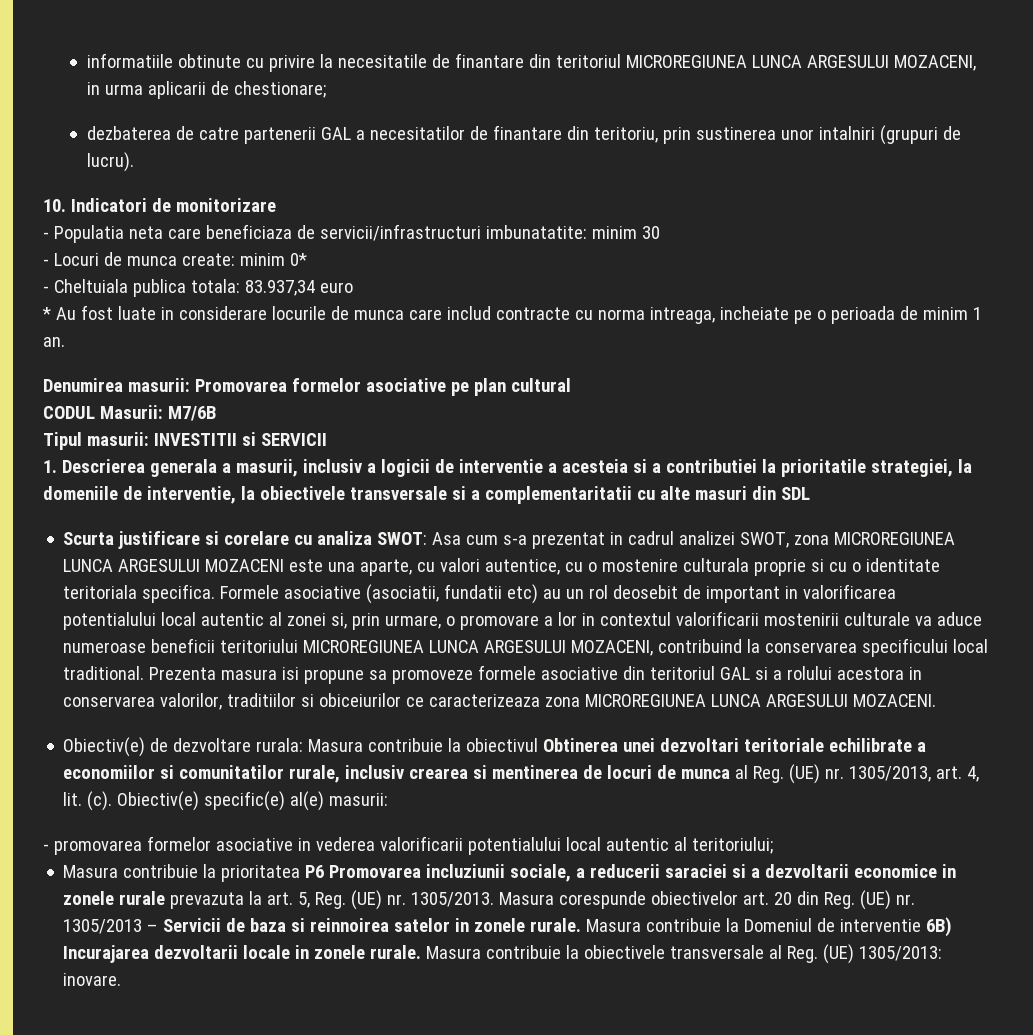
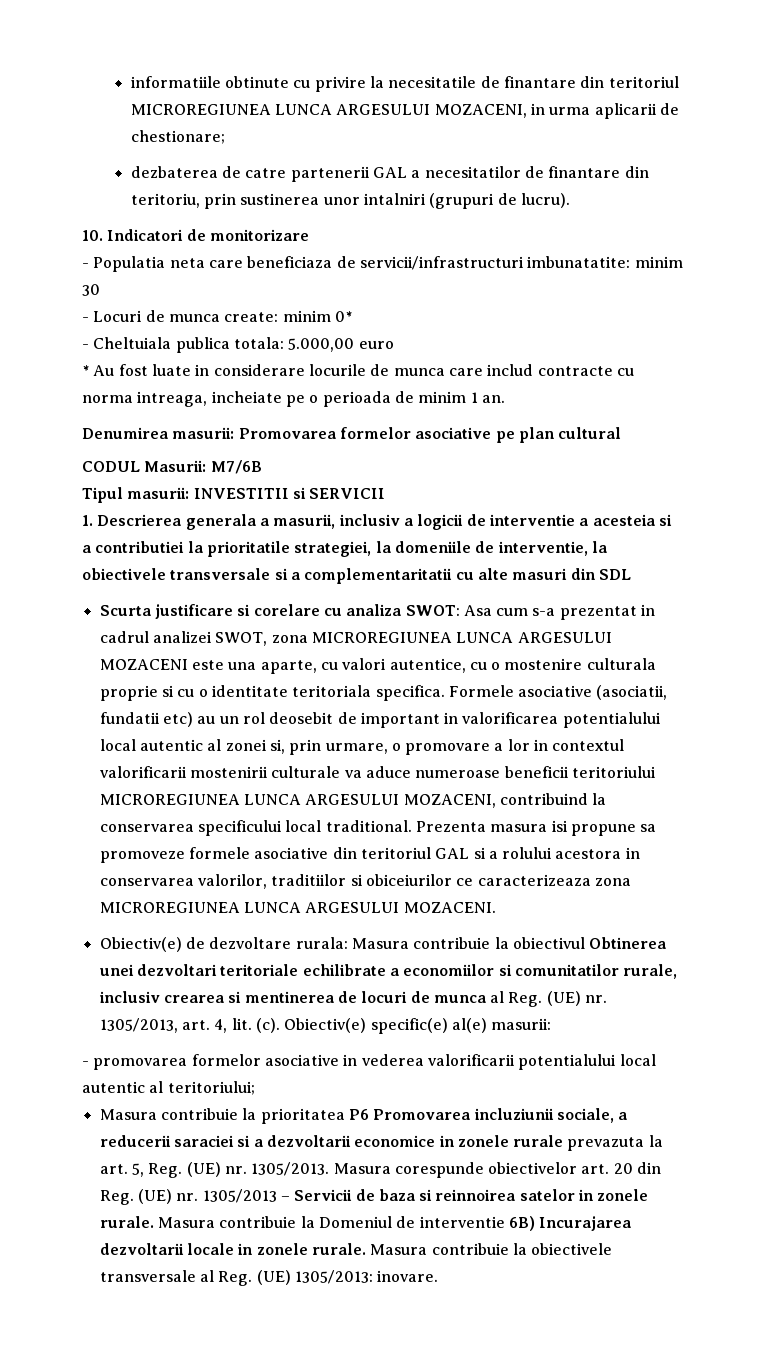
- - Cheltuiala publica totala: 83.937,34 euro
+ - Cheltuiala publica totala: 5.000,00 euro

